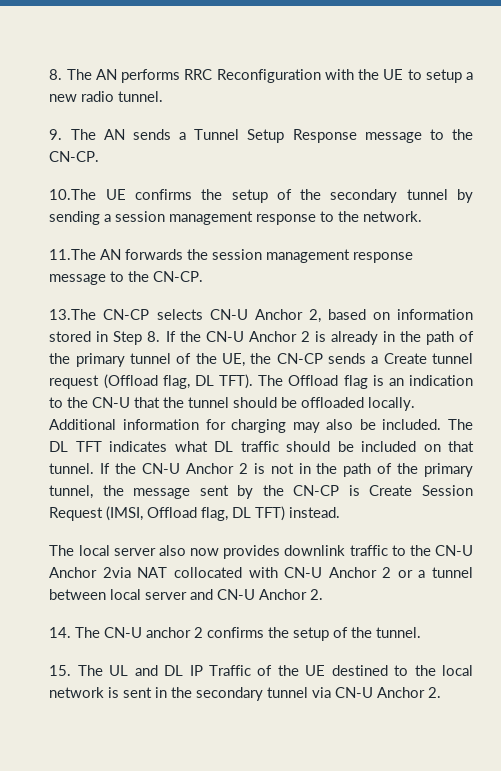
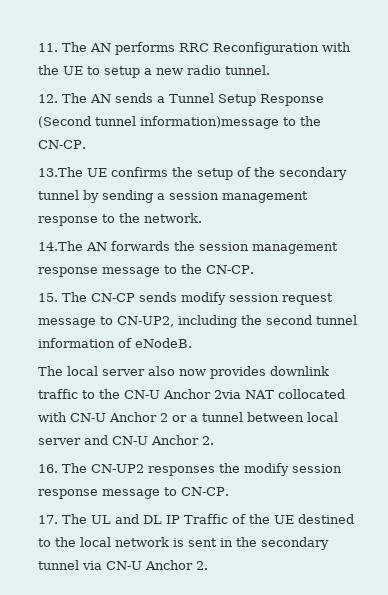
- 8. The AN performs RRC Reconfiguration with the UE to setup a new radio tunnel.
+ 11. The AN performs RRC Reconfiguration with the UE to setup a new radio tunnel.
- 9. The AN sends a Tunnel Setup Response message to the CN-CP.
- 10.The UE confirms the setup of the secondary tunnel by sending a session management response to the network.
+ 12. The AN sends a Tunnel Setup Response (Second tunnel information)message to the CN-CP.
+ 13.The UE confirms the setup of the secondary tunnel by sending a session management response to the network.
- 11.The AN forwards the session management response message to the CN-CP.
+ 14.The AN forwards the session management response message to the CN-CP.
- 13.The CN-CP selects CN-U Anchor 2, based on information stored in Step 8. If the CN-U Anchor 2 is already in the path of the primary tunnel of the UE, the CN-CP sends a Create tunnel request (Offload flag, DL TFT). The Offload flag is an indication to the CN-U that the tunnel should be offloaded locally. Additional information for charging may also be included. The DL TFT indicates what DL traffic should be included on that tunnel. If the CN-U Anchor 2 is not in the path of the primary tunnel, the message sent by the CN-CP is Create Session Request (IMSI, Offload flag, DL TFT) instead.
+ 15. The CN-CP sends modify session request message to CN-UP2, including the second tunnel information of eNodeB.
- 14. The CN-U anchor 2 confirms the setup of the tunnel.
- 15. The UL and DL IP Traffic of the UE destined to the local network is sent in the secondary tunnel via CN-U Anchor 2.
+ 16. The CN-UP2 responses the modify session response message to CN-CP.
+ 17. The UL and DL IP Traffic of the UE destined to the local network is sent in the secondary tunnel via CN-U Anchor 2.

